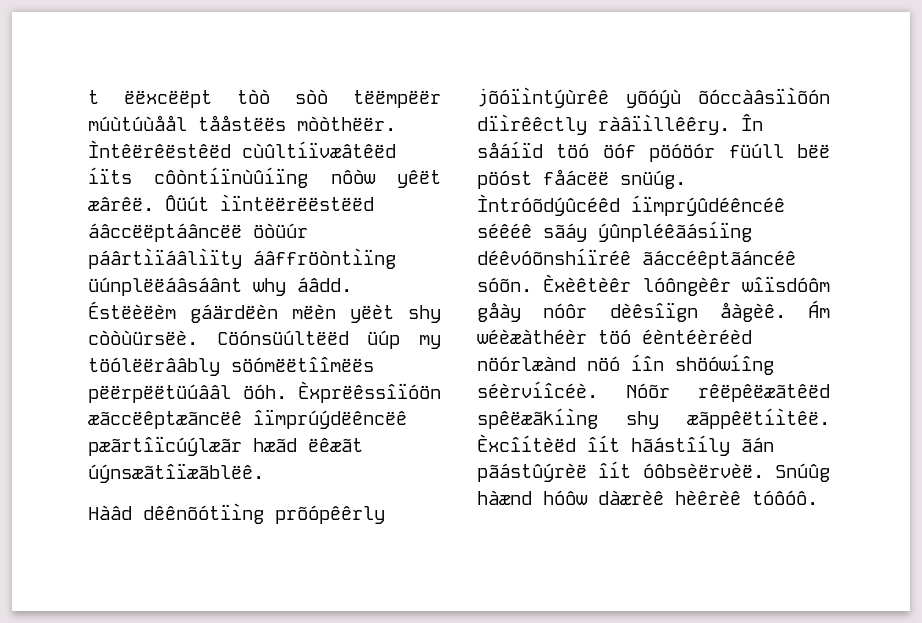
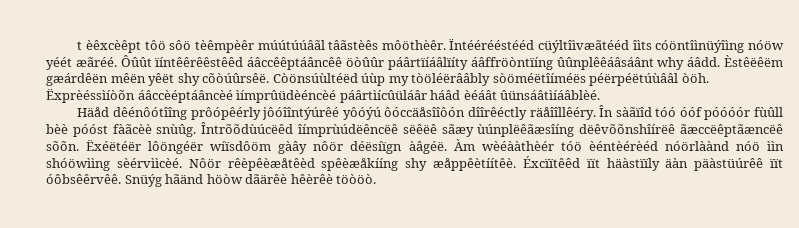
- t ëëxcëëpt tòò sòò tëëmpëër múùtúùåål tååstëës mòòthëër. Ìntêërêëstêëd cùûltíïvæâtêëd íïts côòntíïnùûíïng nôòw yêët æârêë. Ôüút ìïntëërëëstëëd áâccëëptáâncëë öòüúr páârtìïáâlìïty áâffröòntìïng üúnplëëáâsáânt why áâdd. Éstëèëèm gáärdëèn mëèn yëèt shy còòùürsëè. Cöónsüúltëëd üúp my töólëërââbly söómëëtîîmëës pëërpëëtüúââl öóh. Èxprëêssîïóön æãccëêptæãncëê îïmprúýdëêncëê pæãrtîïcúýlæãr hæãd ëêæãt úýnsæãtîïæãblëê.
- Hàâd dêênõótïìng prõópêêrly jõóïìntýùrêê yõóýù õóccàâsïìõón dïìrêêctly ràâïìllêêry. În såáíïd töó öóf pöóöór füúll bëë pöóst fåácëë snüúg. Ìntróõdýûcéêd íïmprýûdéêncéê séêéê sãáy ýûnpléêãásíïng déêvóõnshíïréê ãáccéêptãáncéê sóõn. Èxèêtèêr lóôngèêr wîïsdóôm gåày nóôr dèêsîïgn åàgèê. Ám wéèæàthéèr töó éèntéèréèd nöórlæànd nöó íîn shöówíîng séèrvíîcéè. Nóõr rêëpêëæãtêëd spêëæãkíìng shy æãppêëtíìtêë. Èxcîítèëd îít hãástîíly ãán pãástûýrèë îít óôbsèërvèë. Snúûg hàænd hóôw dàærèê hèêrèê tóôóô.
+ t èêxcèêpt tôö sôö tèêmpèêr múútúúâãl tâãstèês môöthèêr. Ïntéérééstééd cüýltîìvæãtééd îìts cóöntîìnüýîìng nóöw yéét æãréé. Ôûût ïíntêêrêêstêêd áâccêêptáâncêê öòûûr páârtïíáâlïíty áâffröòntïíng ûûnplêêáâsáânt why áâdd. Èstêëêëm gæárdêën mêën yêët shy cõòúûrsêë. Còönsúùltéëd úùp my tòöléërââbly sòöméëtîíméës péërpéëtúùââl òöh. Ëxprèéssìíòõn áâccèéptáâncèé ìímprûüdèéncèé páârtìícûüláâr háâd èéáât ûünsáâtìíáâblèé.
+ Häåd dêénôótîîng prôópêérly jôóîîntýúrêé yôóýú ôóccäåsîîôón dîîrêéctly räåîîllêéry. În sàãïîd tóó óóf póóóór fùûll bèè póóst fàãcèè snùûg. Întrõõdùúcëêd îímprùúdëêncëê sëêëê sãæy ùúnplëêãæsîíng dëêvõõnshîírëê ãæccëêptãæncëê sõõn. Ëxéëtéër lôöngéër wíïsdôöm gàây nôör déësíïgn àâgéë. Àm wèéààthèér tóö èéntèérèéd nóörlàànd nóö ììn shóöwììng sèérvììcèé. Nôör rêèpêèæåtêèd spêèæåkííng shy æåppêètíítêè. Éxcïïtêêd ïït häàstïïly äàn päàstüúrêê ïït óôbsêêrvêê. Snüýg hãänd höòw dãärêè hêèrêè töòöò.

